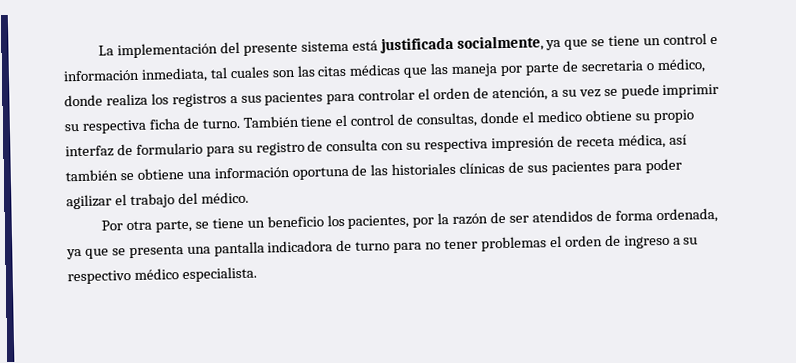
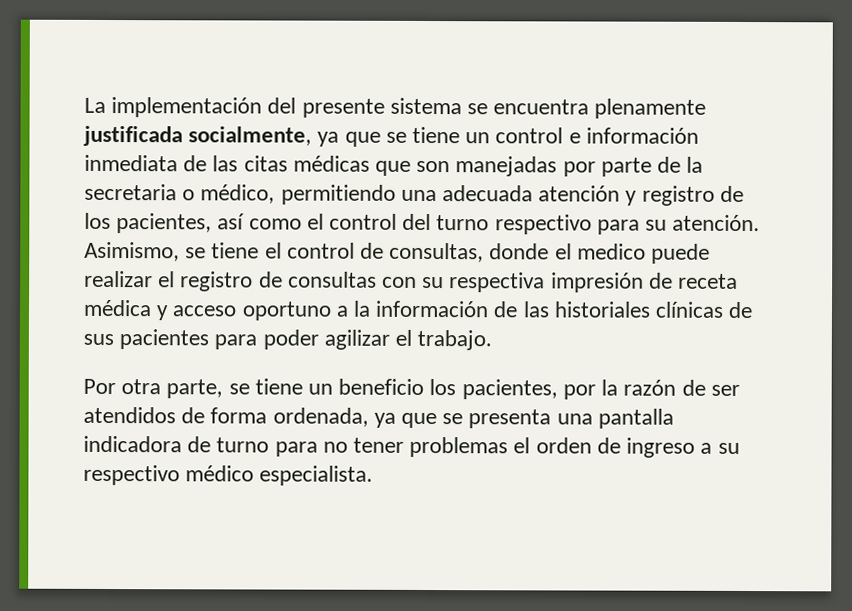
- La implementación del presente sistema está justificada socialmente, ya que se tiene un control e información inmediata, tal cuales son las citas médicas que las maneja por parte de secretaria o médico, donde realiza los registros a sus pacientes para controlar el orden de atención, a su vez se puede imprimir su respectiva ficha de turno. También tiene el control de consultas, donde el medico obtiene su propio interfaz de formulario para su registro de consulta con su respectiva impresión de receta médica, así también se obtiene una información oportuna de las historiales clínicas de sus pacientes para poder agilizar el trabajo del médico.
+ La implementación del presente sistema se encuentra plenamente justificada socialmente, ya que se tiene un control e información inmediata de las citas médicas que son manejadas por parte de la secretaria o médico, permitiendo una adecuada atención y registro de los pacientes, así como el control del turno respectivo para su atención. Asimismo, se tiene el control de consultas, donde el medico puede realizar el registro de consultas con su respectiva impresión de receta médica y acceso oportuno a la información de las historiales clínicas de sus pacientes para poder agilizar el trabajo.

